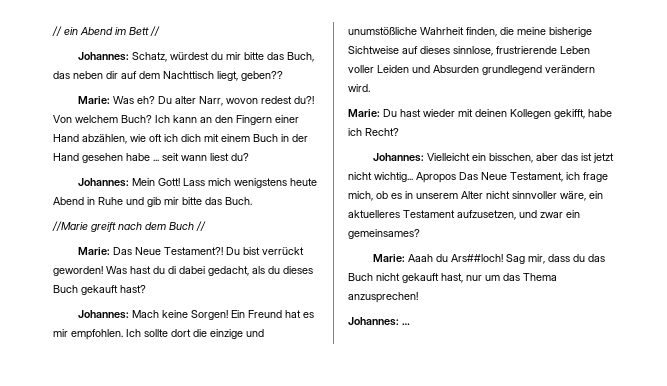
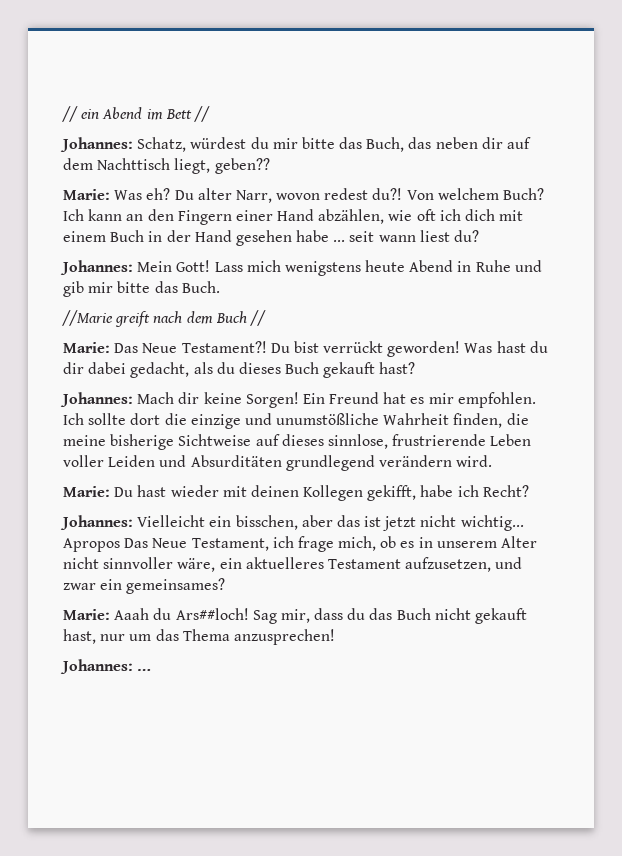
- Was hast du di dabei gedacht, als du dieses Buch gekauft hast?
+ Was hast du dir dabei gedacht, als du dieses Buch gekauft hast?
- Johannes: Mach keine Sorgen!
+ Johannes: Mach dir keine Sorgen!
- Ich sollte dort die einzige und unumstößliche Wahrheit finden, die meine bisherige Sichtweise auf dieses sinnlose, frustrierende Leben voller Leiden und Absurden grundlegend verändern wird.
+ Ich sollte dort die einzige und unumstößliche Wahrheit finden, die meine bisherige Sichtweise auf dieses sinnlose, frustrierende Leben voller Leiden und Absurditäten grundlegend verändern wird.

